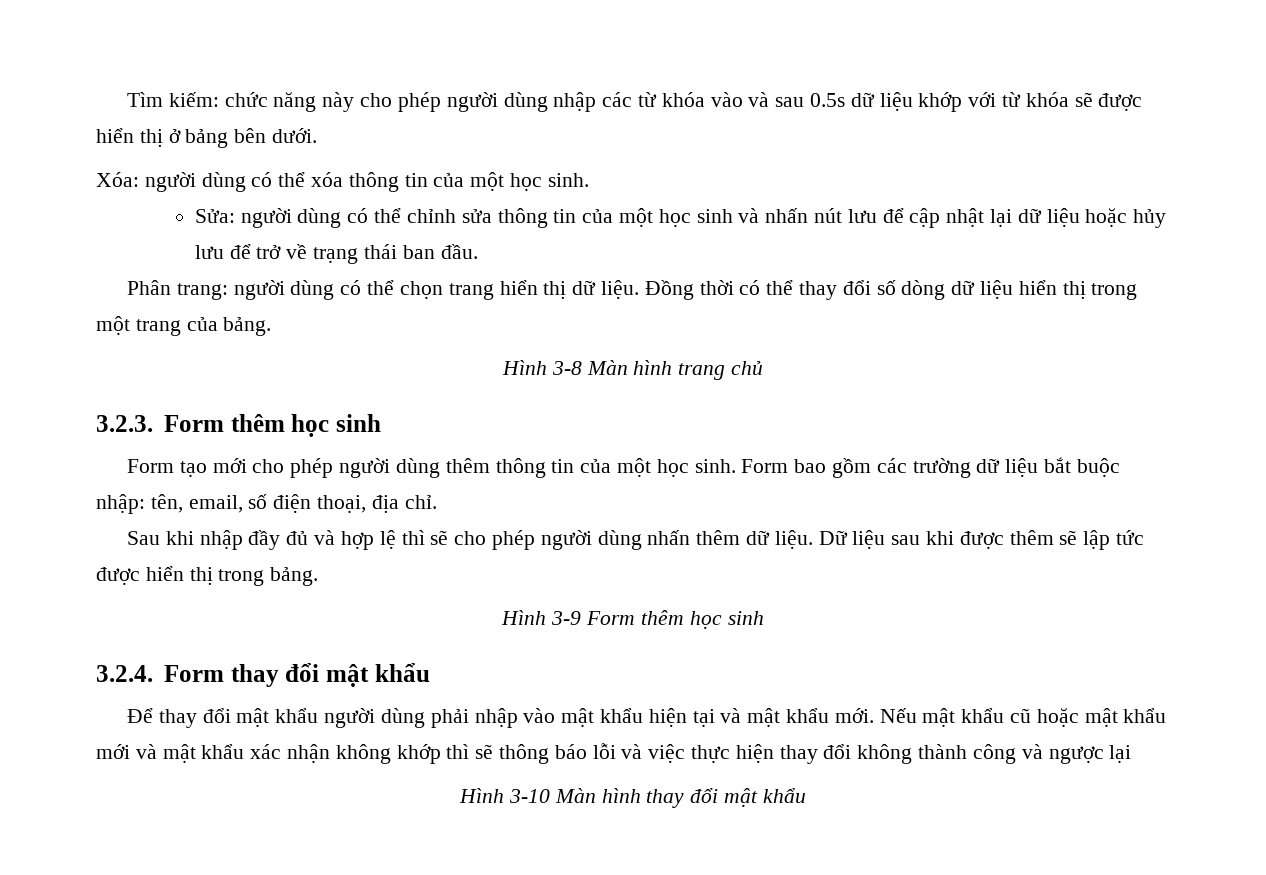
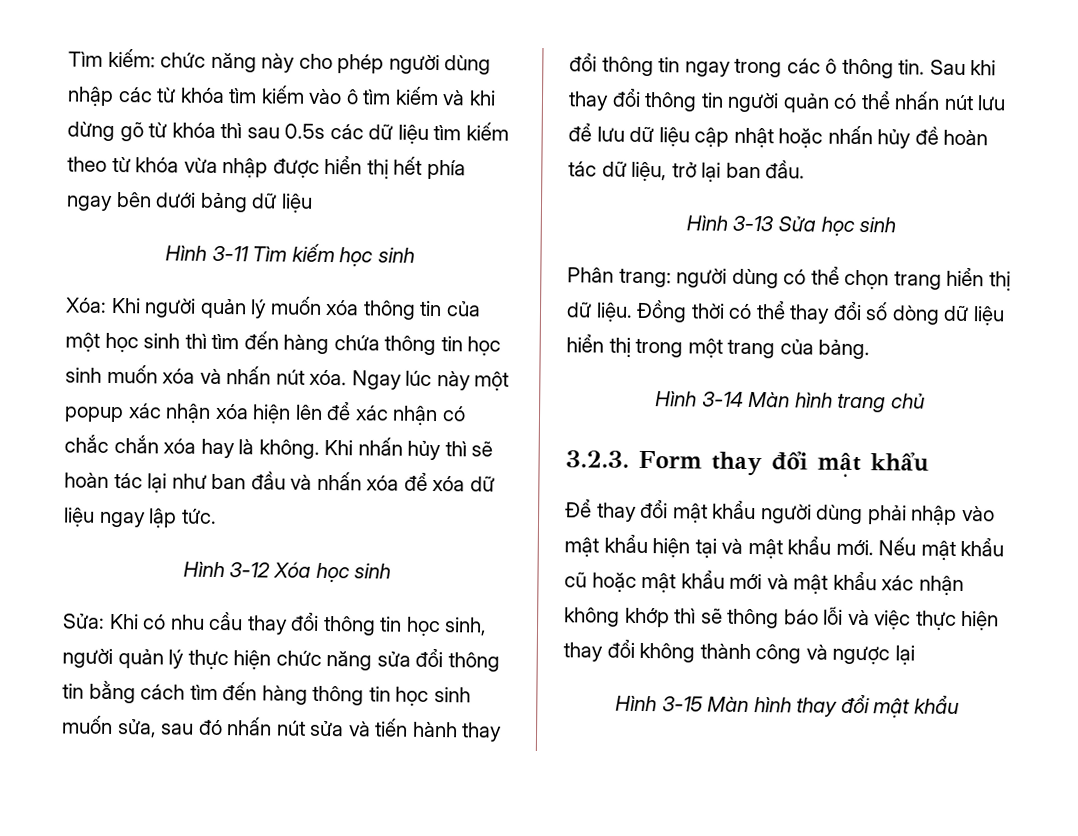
- Tìm kiếm: chức năng này cho phép người dùng nhập các từ khóa vào và sau 0.5s dữ liệu khớp với từ khóa sẽ được hiển thị ở bảng bên dưới.
- Xóa: người dùng có thể xóa thông tin của một học sinh.
- Sửa: người dùng có thể chỉnh sửa thông tin của một học sinh và nhấn nút lưu để cập nhật lại dữ liệu hoặc hủy lưu để trở về trạng thái ban đầu.
+ Tìm kiếm: chức năng này cho phép người dùng nhập các từ khóa tìm kiếm vào ô tìm kiếm và khi dừng gõ từ khóa thì sau 0.5s các dữ liệu tìm kiếm theo từ khóa vừa nhập được hiển thị hết phía ngay bên dưới bảng dữ liệu
+ Hình 3-11 Tìm kiếm học sinh
+ Xóa: Khi người quản lý muốn xóa thông tin của một học sinh thì tìm đến hàng chứa thông tin học sinh muốn xóa và nhấn nút xóa. Ngay lúc này một popup xác nhận xóa hiện lên để xác nhận có chắc chắn xóa hay là không. Khi nhấn hủy thì sẽ hoàn tác lại như ban đầu và nhấn xóa để xóa dữ liệu ngay lập tức.
+ Hình 3-12 Xóa học sinh
+ Sửa: Khi có nhu cầu thay đổi thông tin học sinh, người quản lý thực hiện chức năng sửa đổi thông tin bằng cách tìm đến hàng thông tin học sinh muốn sửa, sau đó nhấn nút sửa và tiến hành thay đổi thông tin ngay trong các ô thông tin. Sau khi thay đổi thông tin người quản có thể nhấn nút lưu để lưu dữ liệu cập nhật hoặc nhấn hủy đề hoàn tác dữ liệu, trở lại ban đầu.
+ Hình 3-13 Sửa học sinh
- Hình 3-8 Màn hình trang chủ
+ Hình 3-14 Màn hình trang chủ
- 3.2.3. Form thêm học sinh
- Form tạo mới cho phép người dùng thêm thông tin của một học sinh. Form bao gồm các trường dữ liệu bắt buộc nhập: tên, email, số điện thoại, địa chỉ.
- Sau khi nhập đầy đủ và hợp lệ thì sẽ cho phép người dùng nhấn thêm dữ liệu. Dữ liệu sau khi được thêm sẽ lập tức được hiển thị trong bảng.
- Hình 3-9 Form thêm học sinh
- 3.2.4. Form thay đổi mật khẩu
+ 3.2.3. Form thay đổi mật khẩu
- Hình 3-10 Màn hình thay đổi mật khẩu
+ Hình 3-15 Màn hình thay đổi mật khẩu

